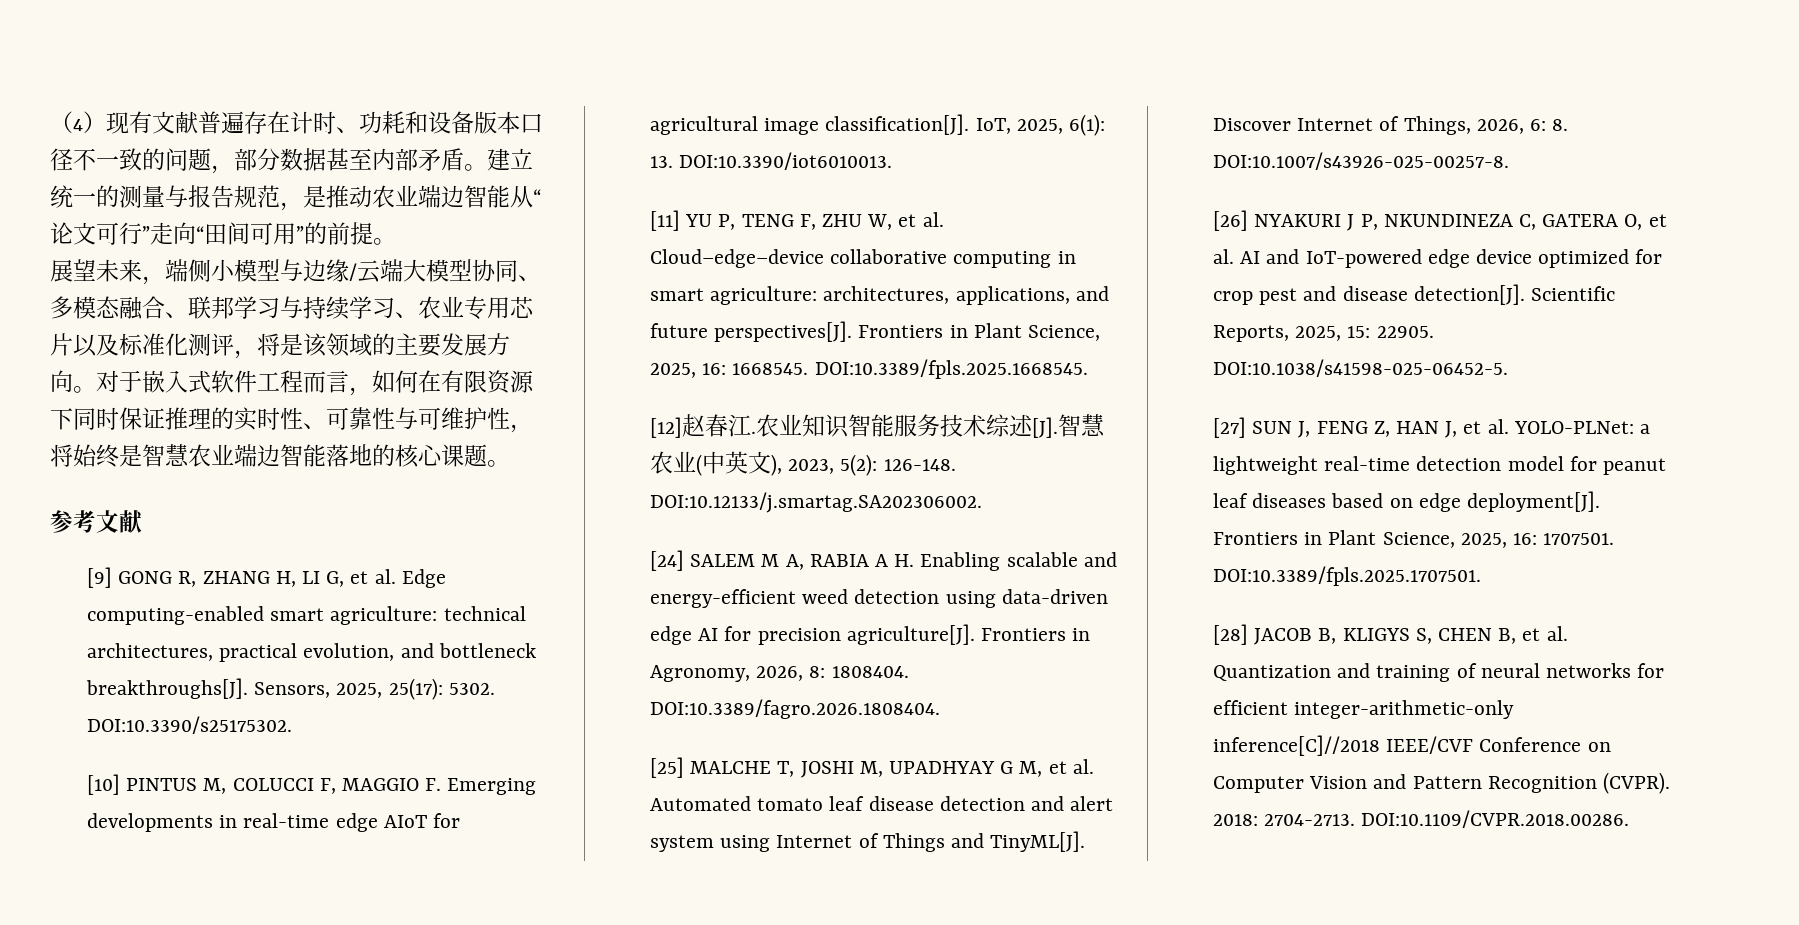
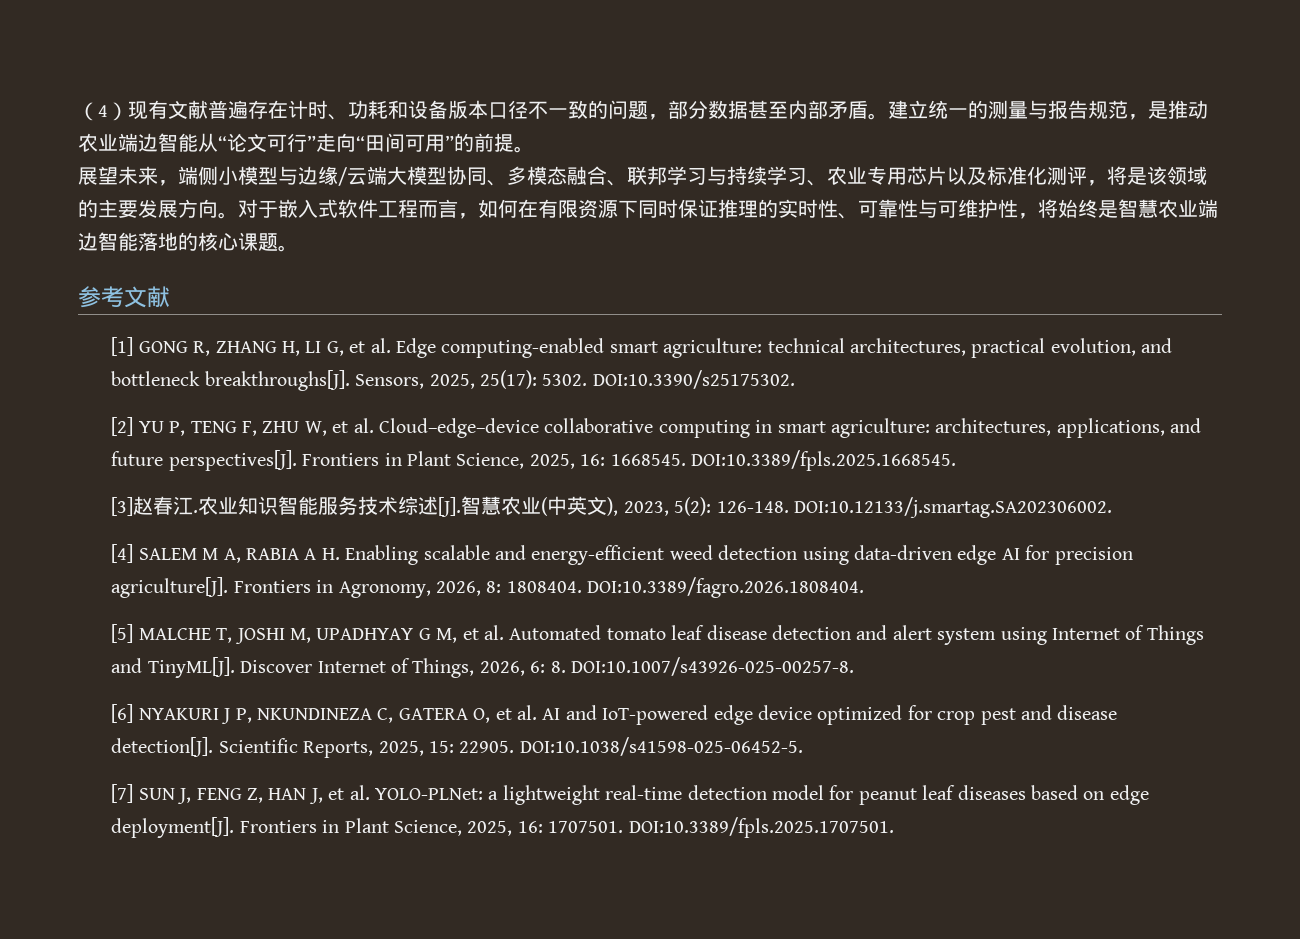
- [9] GONG R, ZHANG H, LI G, et al. Edge computing-enabled smart agriculture: technical architectures, practical evolution, and bottleneck breakthroughs[J].
+ [1] GONG R, ZHANG H, LI G, et al. Edge computing-enabled smart agriculture: technical architectures, practical evolution, and bottleneck breakthroughs[J].
- [10] PINTUS M, COLUCCI F, MAGGIO F. Emerging developments in real-time edge AIoT for agricultural image classification[J]. IoT, 2025, 6(1): 13. DOI:10.3390/iot6010013.
- [11] YU P, TENG F, ZHU W, et al. Cloud–edge–device collaborative computing in smart agriculture: architectures, applications, and future perspectives[J].
+ [2] YU P, TENG F, ZHU W, et al. Cloud–edge–device collaborative computing in smart agriculture: architectures, applications, and future perspectives[J].
- [12]赵春江.
+ [3]赵春江.
- [24] SALEM M A, RABIA A H. Enabling scalable and energy-efficient weed detection using data-driven edge AI for precision agriculture[J].
+ [4] SALEM M A, RABIA A H. Enabling scalable and energy-efficient weed detection using data-driven edge AI for precision agriculture[J].
- [25] MALCHE T, JOSHI M, UPADHYAY G M, et al. Automated tomato leaf disease detection and alert system using Internet of Things and TinyML[J].
+ [5] MALCHE T, JOSHI M, UPADHYAY G M, et al. Automated tomato leaf disease detection and alert system using Internet of Things and TinyML[J].
- [26] NYAKURI J P, NKUNDINEZA C, GATERA O, et al. AI and IoT-powered edge device optimized for crop pest and disease detection[J].
+ [6] NYAKURI J P, NKUNDINEZA C, GATERA O, et al. AI and IoT-powered edge device optimized for crop pest and disease detection[J].
- [27] SUN J, FENG Z, HAN J, et al. YOLO-PLNet: a lightweight real-time detection model for peanut leaf diseases based on edge deployment[J].
+ [7] SUN J, FENG Z, HAN J, et al. YOLO-PLNet: a lightweight real-time detection model for peanut leaf diseases based on edge deployment[J].
- [28] JACOB B, KLIGYS S, CHEN B, et al. Quantization and training of neural networks for efficient integer-arithmetic-only inference[C]//2018 IEEE/CVF Conference on Computer Vision and Pattern Recognition (CVPR). 2018: 2704-2713. DOI:10.1109/CVPR.2018.00286.

